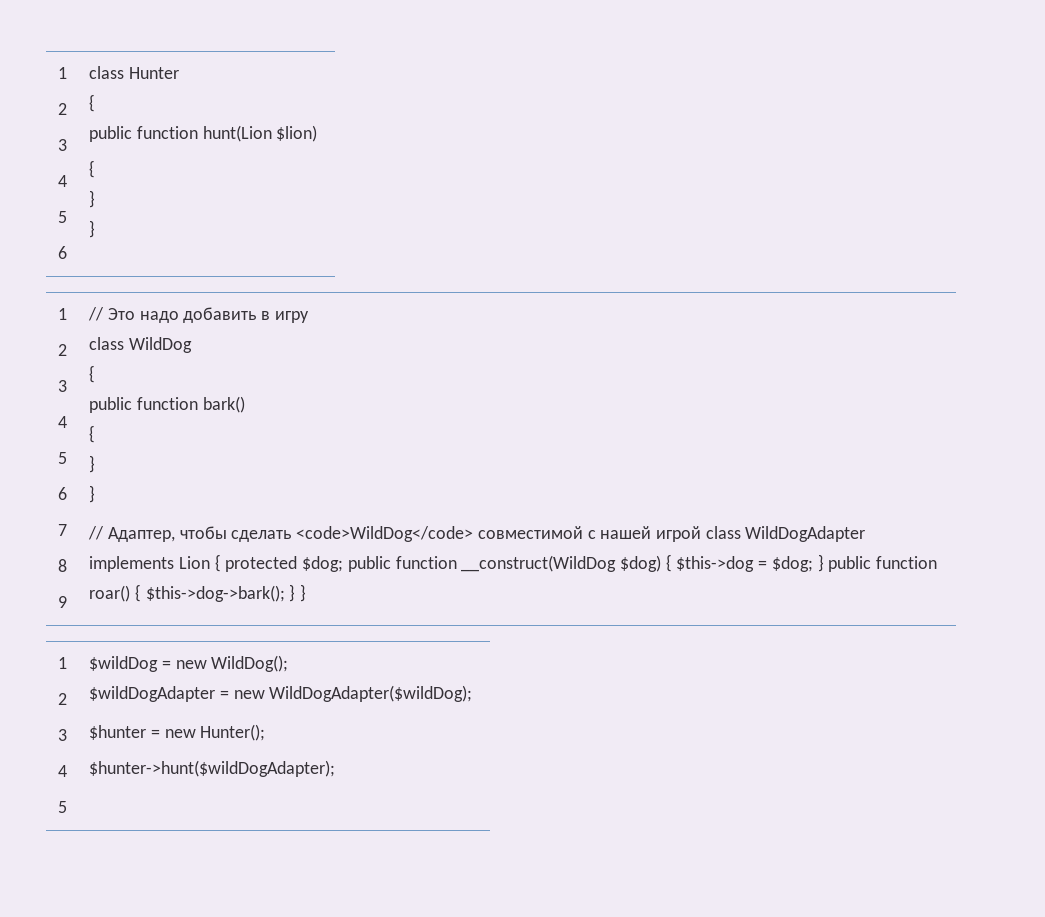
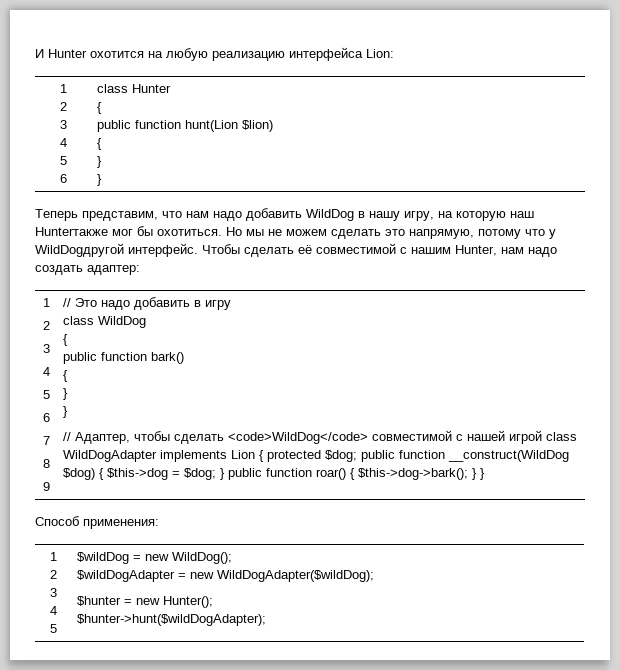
+ И Hunter охотится на любую реализацию интерфейса Lion:
+ Теперь представим, что нам надо добавить WildDog в нашу игру, на которую наш Hunterтакже мог бы охотиться. Но мы не можем сделать это напрямую, потому что у WildDogдругой интерфейс. Чтобы сделать её совместимой с нашим Hunter, нам надо создать адаптер:
+ Способ применения:

